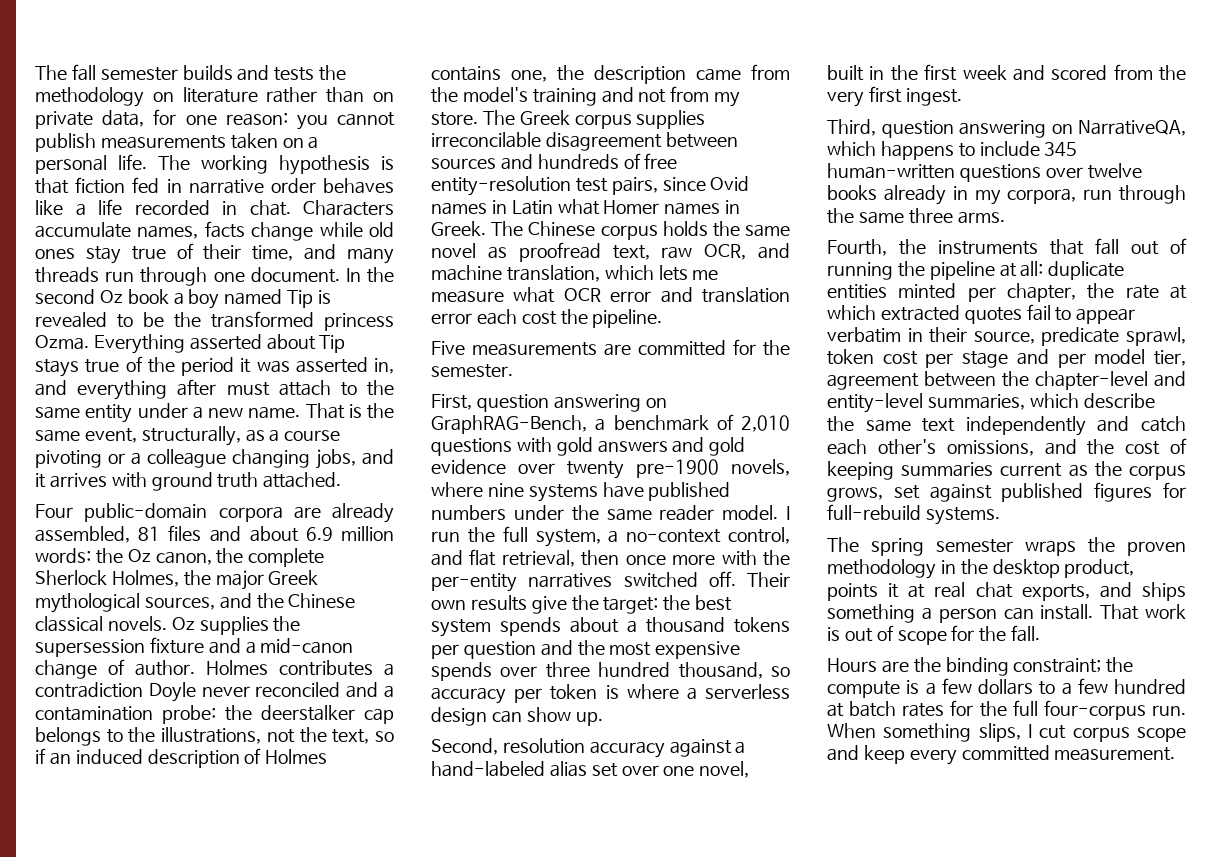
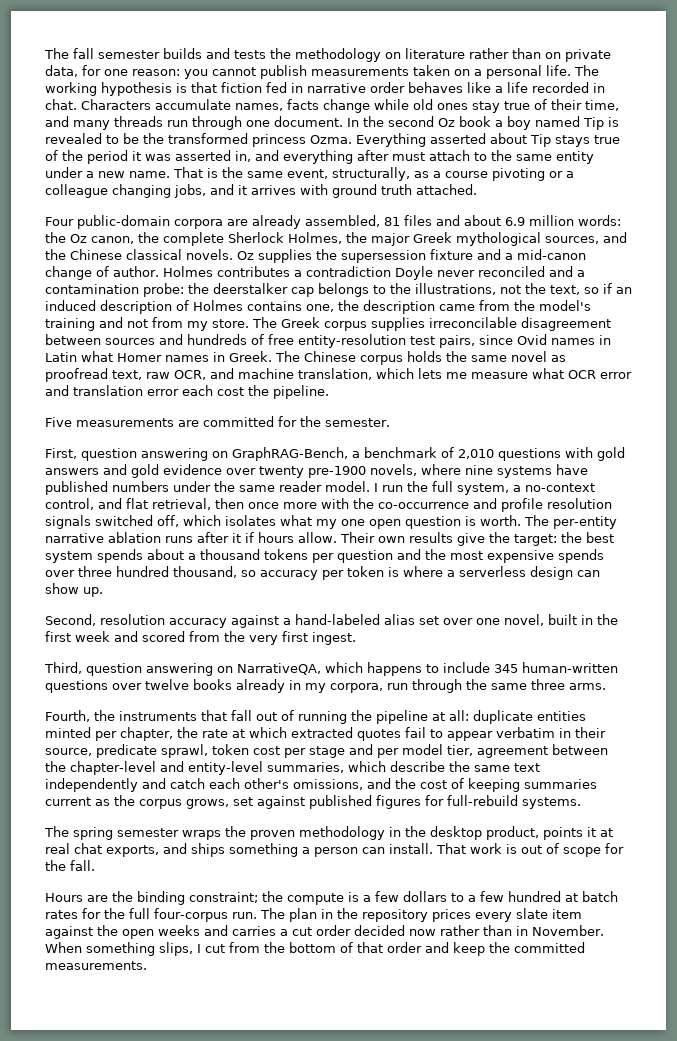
- I run the full system, a no-context control, and flat retrieval, then once more with the per-entity narratives switched off.
+ I run the full system, a no-context control, and flat retrieval, then once more with the co-occurrence and profile resolution signals switched off, which isolates what my one open question is worth. The per-entity narrative ablation runs after it if hours allow.
+ The plan in the repository prices every slate item against the open weeks and carries a cut order decided now rather than in November.
- When something slips, I cut corpus scope and keep every committed measurement.
+ When something slips, I cut from the bottom of that order and keep the committed measurements.

